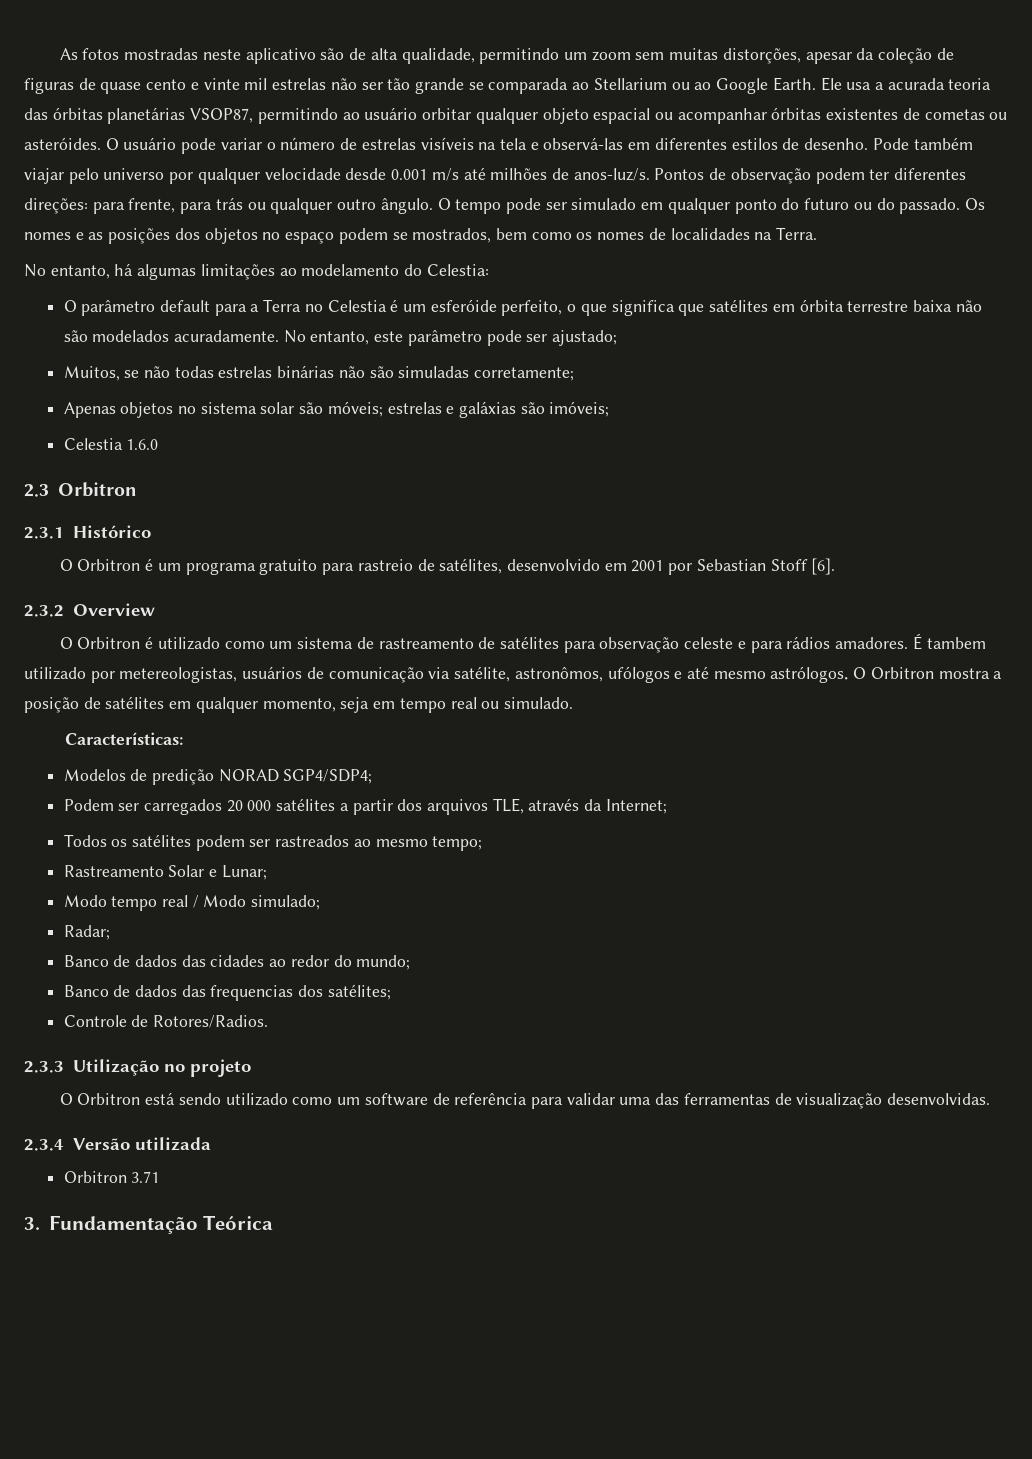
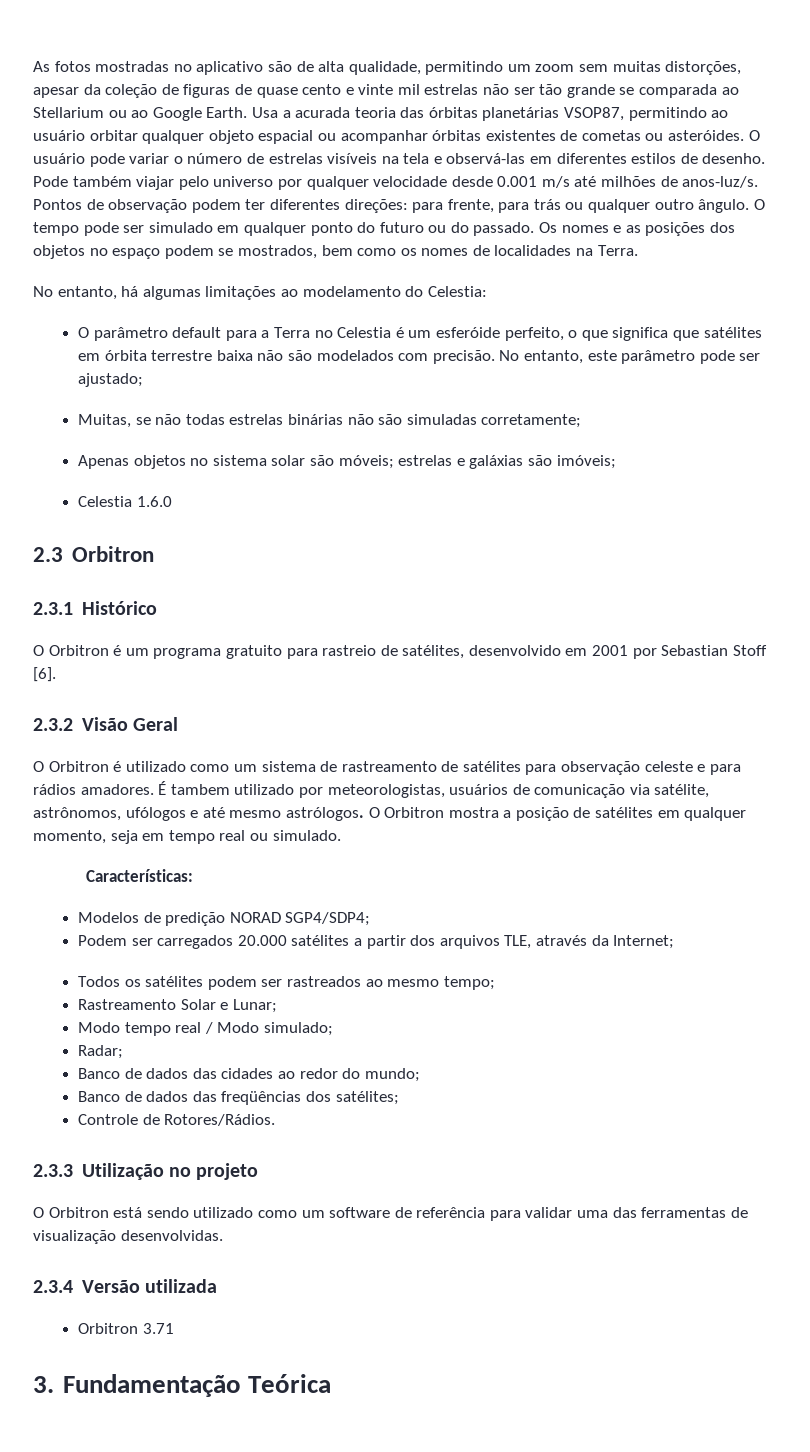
- As fotos mostradas neste aplicativo são de alta qualidade, permitindo um zoom sem muitas distorções, apesar da coleção de figuras de quase cento e vinte mil estrelas não ser tão grande se comparada ao Stellarium ou ao Google Earth.
+ As fotos mostradas no aplicativo são de alta qualidade, permitindo um zoom sem muitas distorções, apesar da coleção de figuras de quase cento e vinte mil estrelas não ser tão grande se comparada ao Stellarium ou ao Google Earth.
- Ele usa a acurada teoria das órbitas planetárias VSOP87, permitindo ao usuário orbitar qualquer objeto espacial ou acompanhar órbitas existentes de cometas ou asteróides.
+ Usa a acurada teoria das órbitas planetárias VSOP87, permitindo ao usuário orbitar qualquer objeto espacial ou acompanhar órbitas existentes de cometas ou asteróides.
- O parâmetro default para a Terra no Celestia é um esferóide perfeito, o que significa que satélites em órbita terrestre baixa não são modelados acuradamente.
+ O parâmetro default para a Terra no Celestia é um esferóide perfeito, o que significa que satélites em órbita terrestre baixa não são modelados com precisão.
- Muitos, se não todas estrelas binárias não são simuladas corretamente;
+ Muitas, se não todas estrelas binárias não são simuladas corretamente;
- 2.3.2 Overview
+ 2.3.2 Visão Geral
- É tambem utilizado por metereologistas, usuários de comunicação via satélite, astronômos, ufólogos e até mesmo astrólogos.
+ É tambem utilizado por meteorologistas, usuários de comunicação via satélite, astrônomos, ufólogos e até mesmo astrólogos.
- Podem ser carregados 20 000 satélites a partir dos arquivos TLE, através da Internet;
+ Podem ser carregados 20.000 satélites a partir dos arquivos TLE, através da Internet;
- Banco de dados das frequencias dos satélites;
+ Banco de dados das freqüências dos satélites;
- Controle de Rotores/Radios.
+ Controle de Rotores/Rádios.

